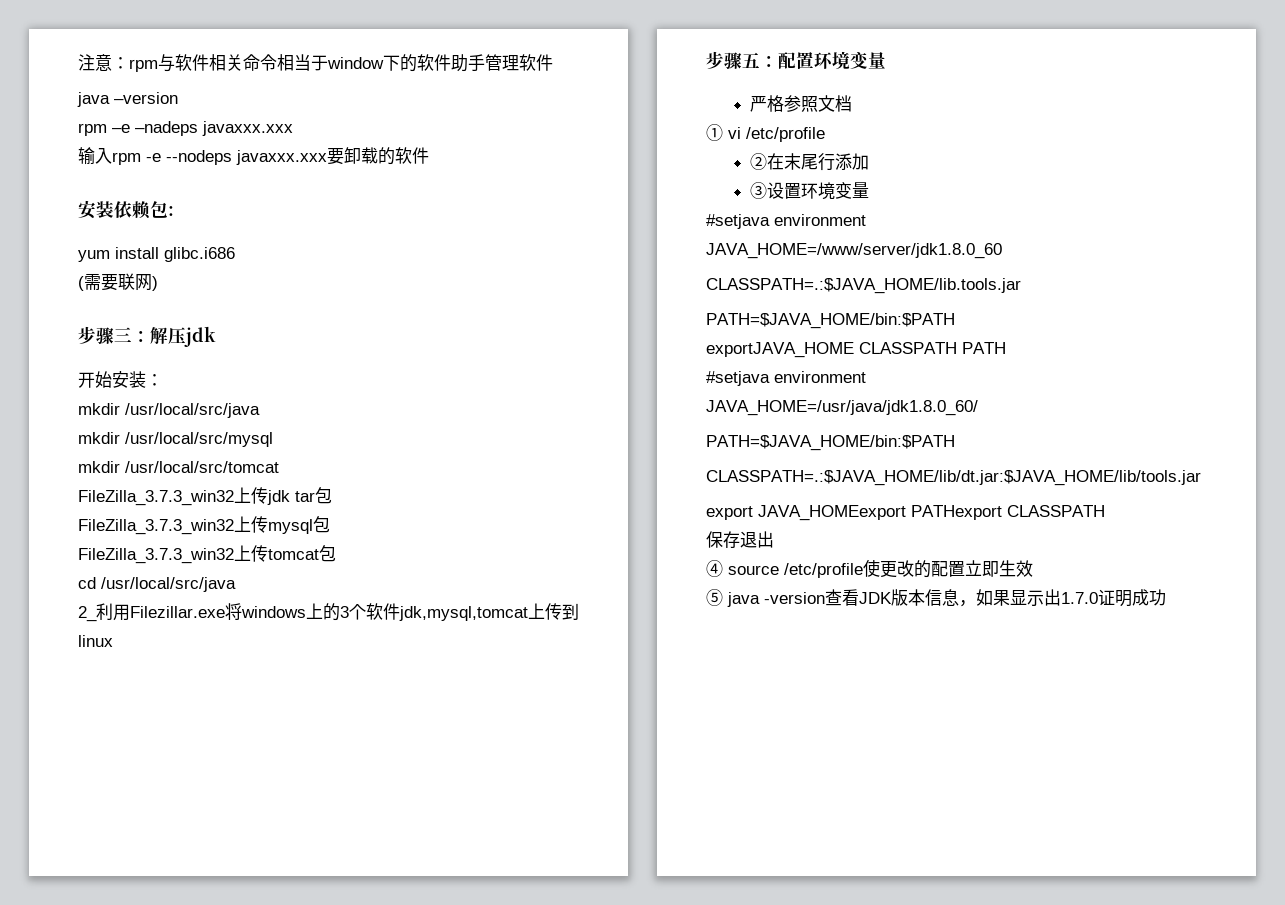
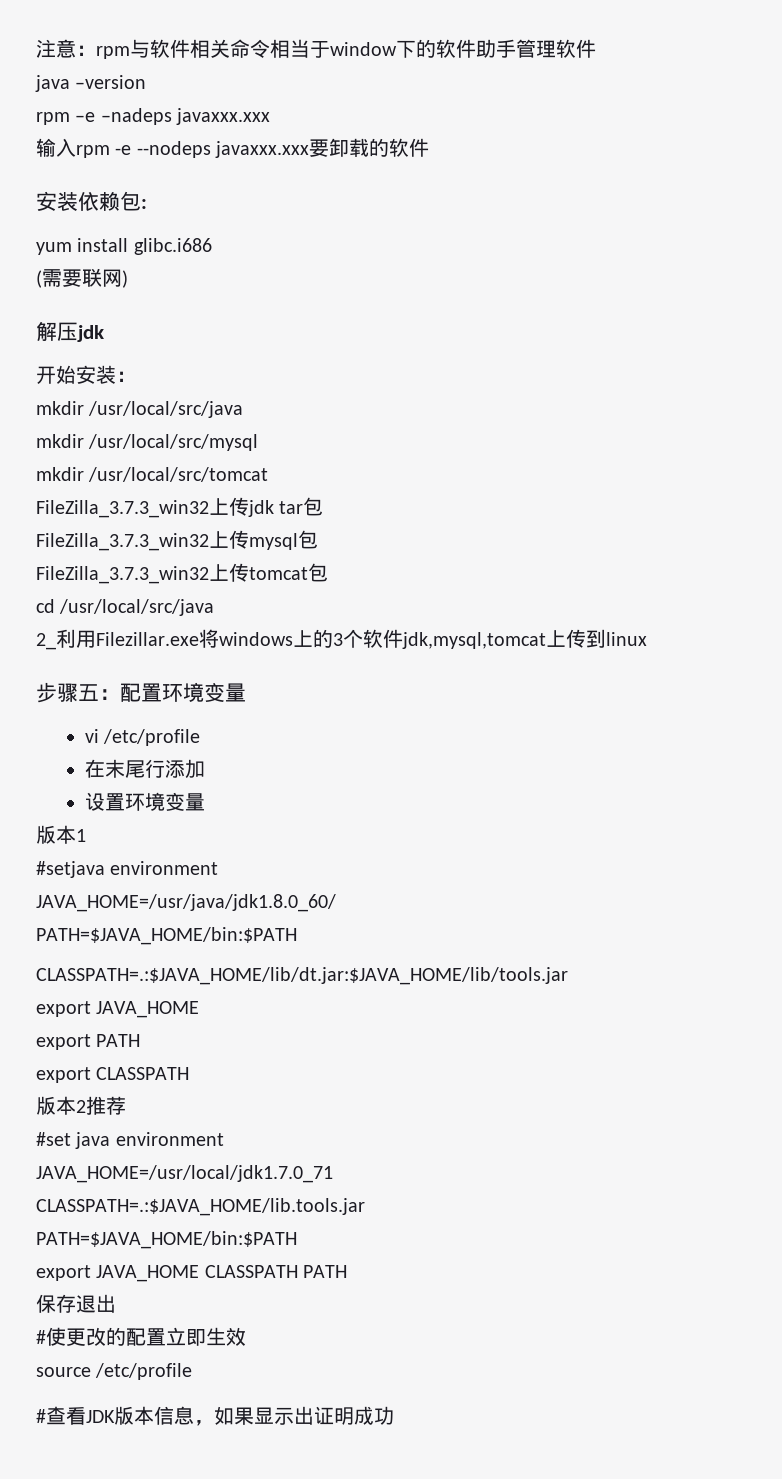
- 步骤三：解压jdk
+ 解压jdk
- 严格参照文档
- ① vi /etc/profile
+ vi /etc/profile
- ②在末尾行添加
+ 在末尾行添加
- ③设置环境变量
- #setjava environment
- JAVA_HOME=/www/server/jdk1.8.0_60
- CLASSPATH=.:$JAVA_HOME/lib.tools.jar
- PATH=$JAVA_HOME/bin:$PATH
- exportJAVA_HOME CLASSPATH PATH
+ 设置环境变量
+ 版本1
  CLASSPATH=.:$JAVA_HOME/lib/dt.jar:$JAVA_HOME/lib/tools.jar
- export JAVA_HOMEexport PATHexport CLASSPATH
+ export JAVA_HOME
+ export PATH
+ export CLASSPATH
+ 版本2推荐
+ #set java environment
+ JAVA_HOME=/usr/local/jdk1.7.0_71
+ CLASSPATH=.:$JAVA_HOME/lib.tools.jar
+ PATH=$JAVA_HOME/bin:$PATH
+ export JAVA_HOME CLASSPATH PATH
- ④ source /etc/profile使更改的配置立即生效
+ #使更改的配置立即生效
- ⑤ java -version查看JDK版本信息，如果显示出1.7.0证明成功
+ source /etc/profile
+ #查看JDK版本信息，如果显示出证明成功

